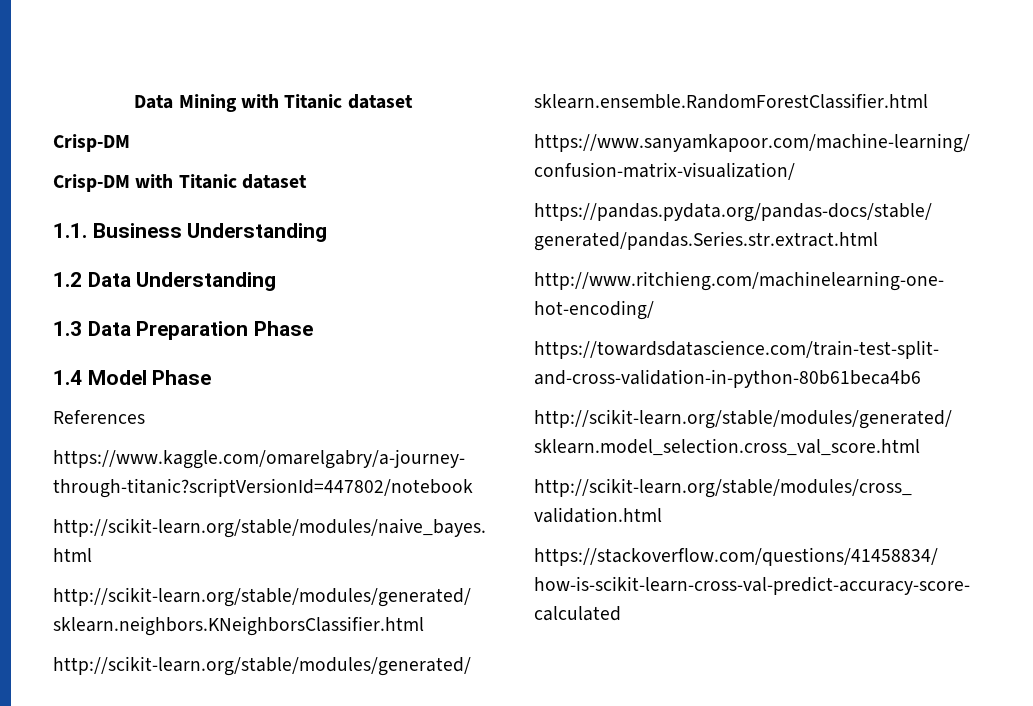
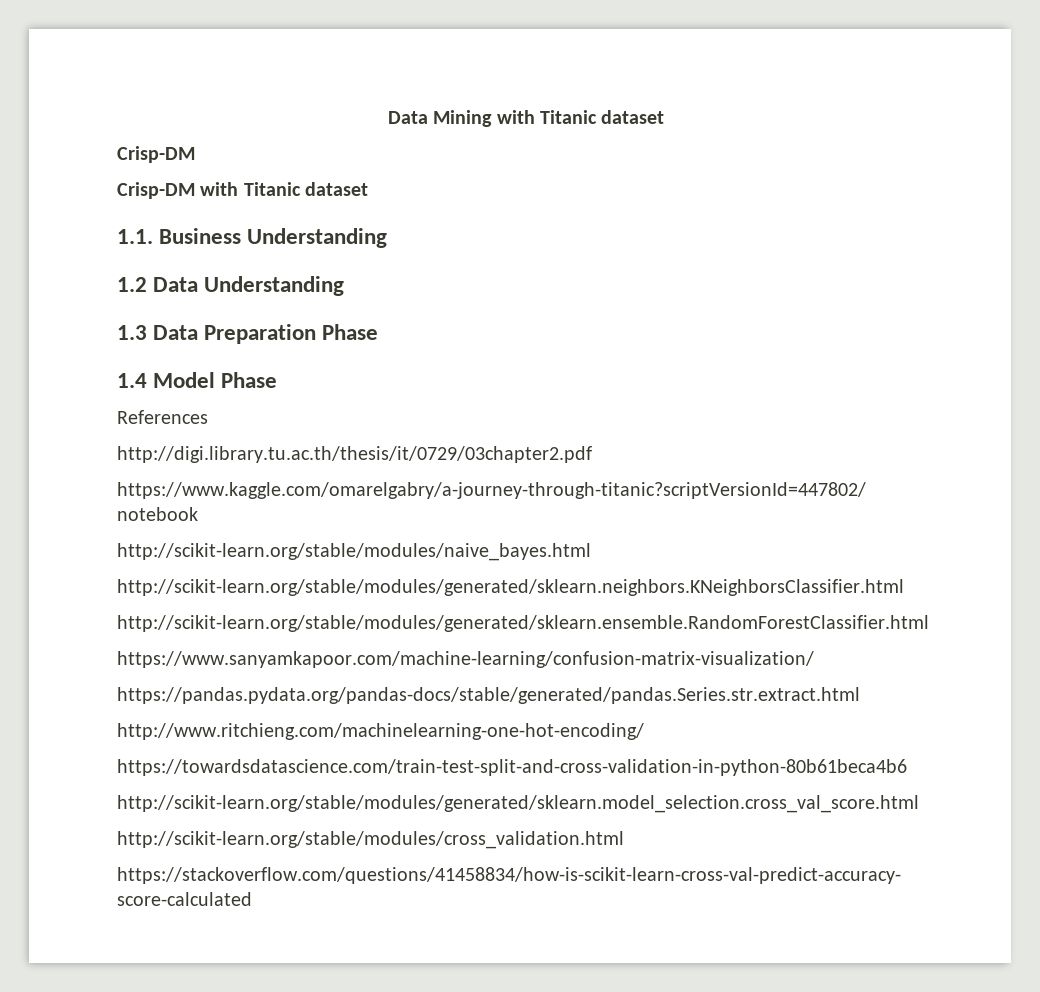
+ http://digi.library.tu.ac.th/thesis/it/0729/03chapter2.pdf

